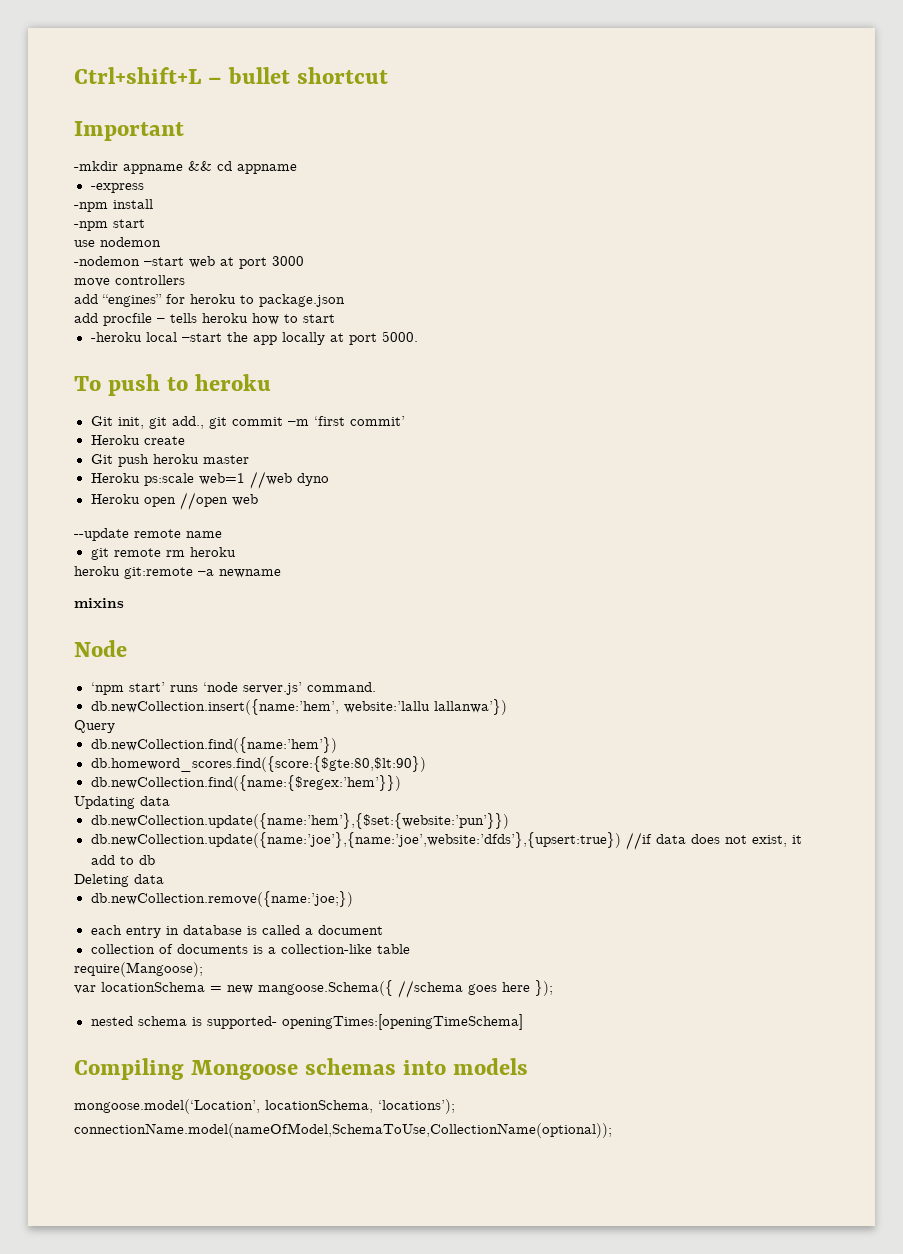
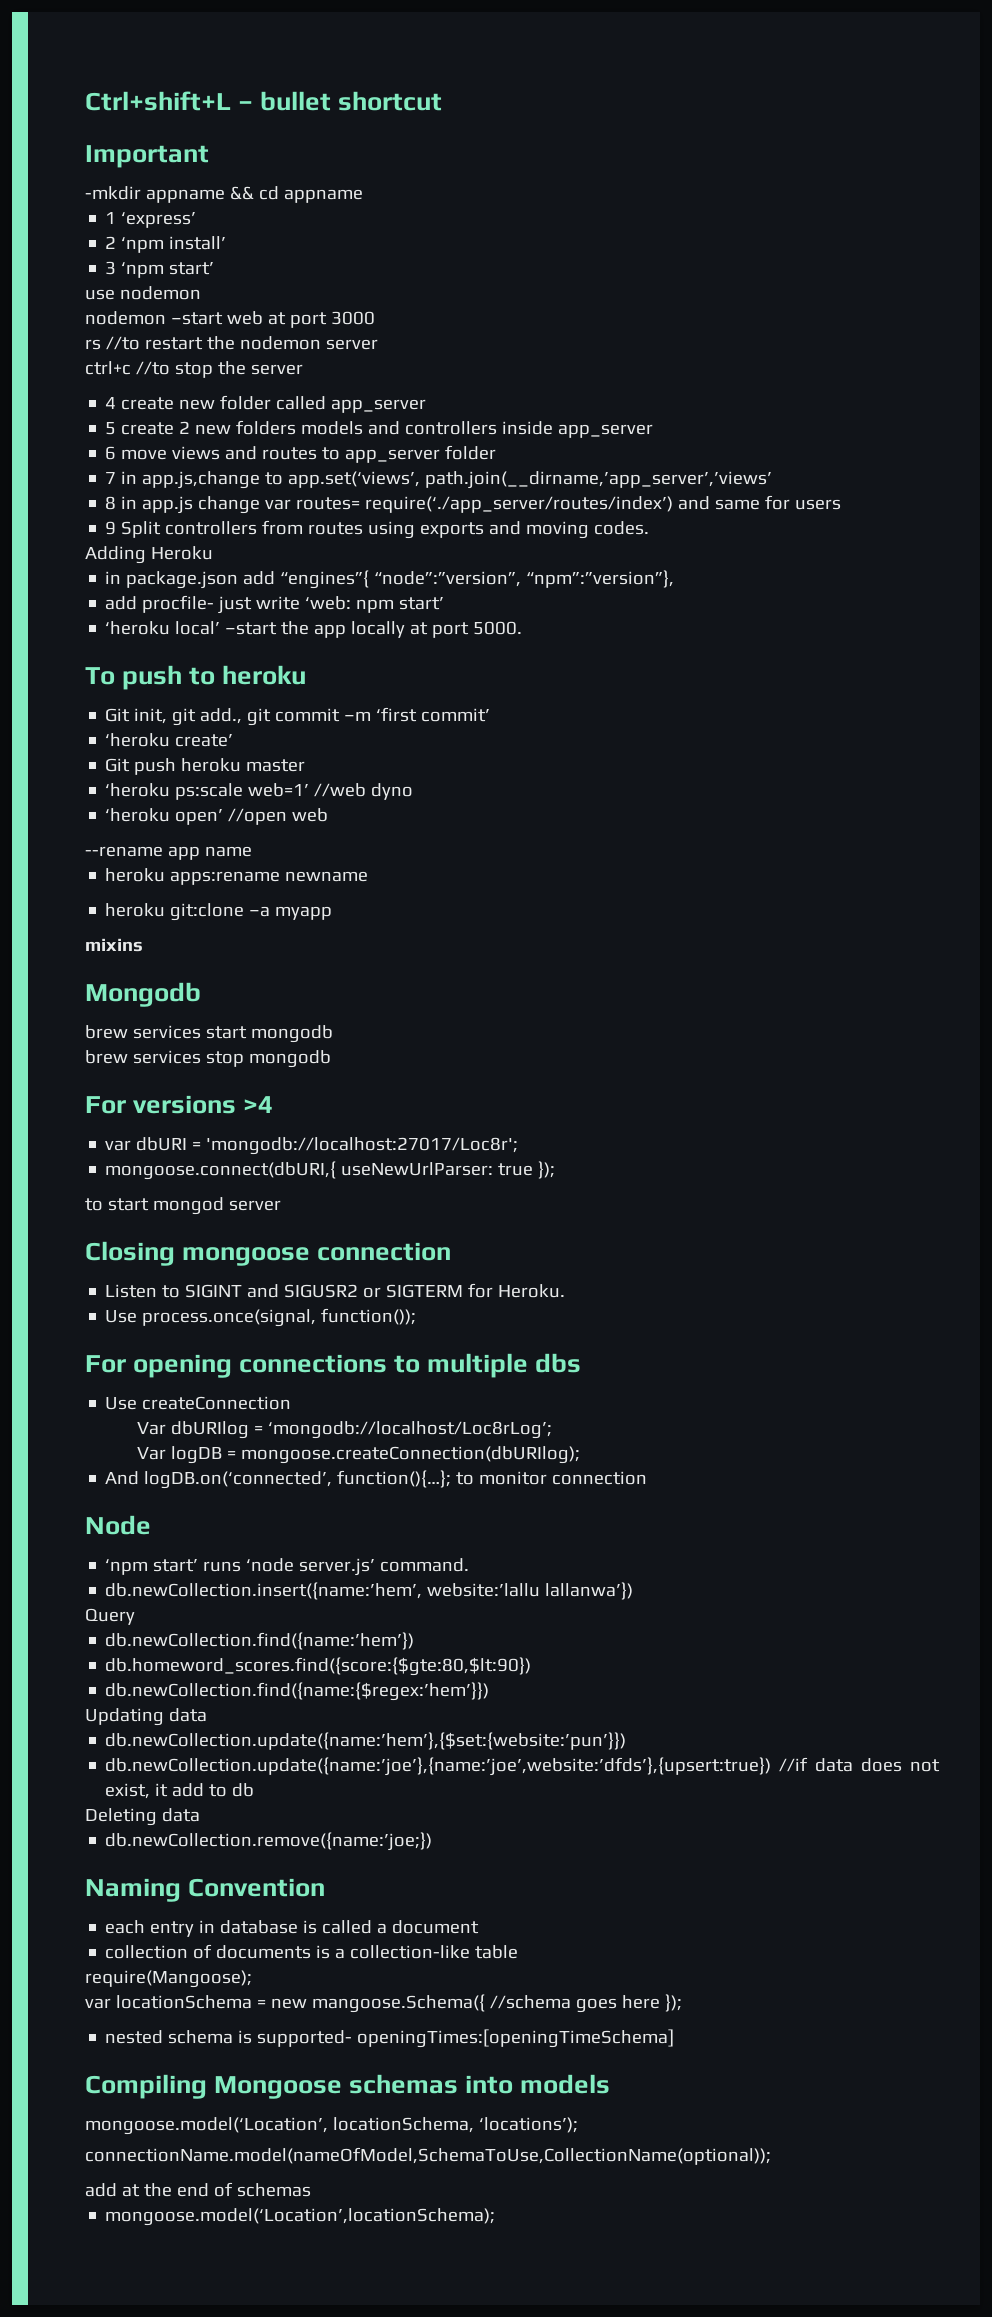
- -express
- -npm install
- -npm start
+ 1 ‘express’
+ 2 ‘npm install’
+ 3 ‘npm start’
- -nodemon –start web at port 3000
+ nodemon –start web at port 3000
- move controllers
- add “engines” for heroku to package.json
- add procfile – tells heroku how to start
- -heroku local –start the app locally at port 5000.
+ rs //to restart the nodemon server
+ ctrl+c //to stop the server
+ 4 create new folder called app_server
+ 5 create 2 new folders models and controllers inside app_server
+ 6 move views and routes to app_server folder
+ 7 in app.js,change to app.set(‘views’, path.join(__dirname,’app_server’,’views’
+ 8 in app.js change var routes= require(‘./app_server/routes/index’) and same for users
+ 9 Split controllers from routes using exports and moving codes.
+ Adding Heroku
+ in package.json add “engines”{ “node”:”version”, “npm”:”version”},
+ add procfile- just write ‘web: npm start’
+ ‘heroku local’ –start the app locally at port 5000.
- Heroku create
+ ‘heroku create’
- Heroku ps:scale web=1 //web dyno
+ ‘heroku ps:scale web=1’ //web dyno
- Heroku open //open web
+ ‘heroku open’ //open web
- --update remote name
+ --rename app name
- git remote rm heroku
- heroku git:remote –a newname
+ heroku apps:rename newname
+ heroku git:clone –a myapp
  mixins
+ Mongodb
+ brew services start mongodb
+ brew services stop mongodb
+ For versions >4
+ var dbURI = 'mongodb://localhost:27017/Loc8r';
+ mongoose.connect(dbURI,{ useNewUrlParser: true });
+ to start mongod server
+ Closing mongoose connection
+ Listen to SIGINT and SIGUSR2 or SIGTERM for Heroku.
+ Use process.once(signal, function());
+ For opening connections to multiple dbs
+ Use createConnection
+ Var dbURIlog = ‘mongodb://localhost/Loc8rLog’;
+ Var logDB = mongoose.createConnection(dbURIlog);
+ And logDB.on(‘connected’, function(){…}; to monitor connection
+ Naming Convention
+ add at the end of schemas
+ mongoose.model(‘Location’,locationSchema);

